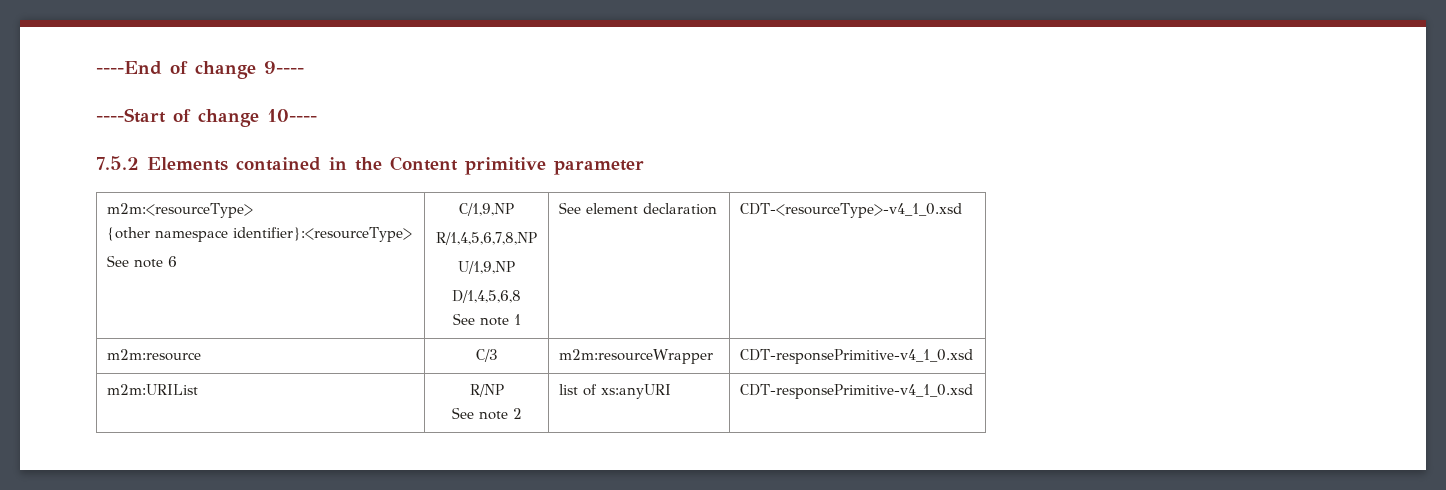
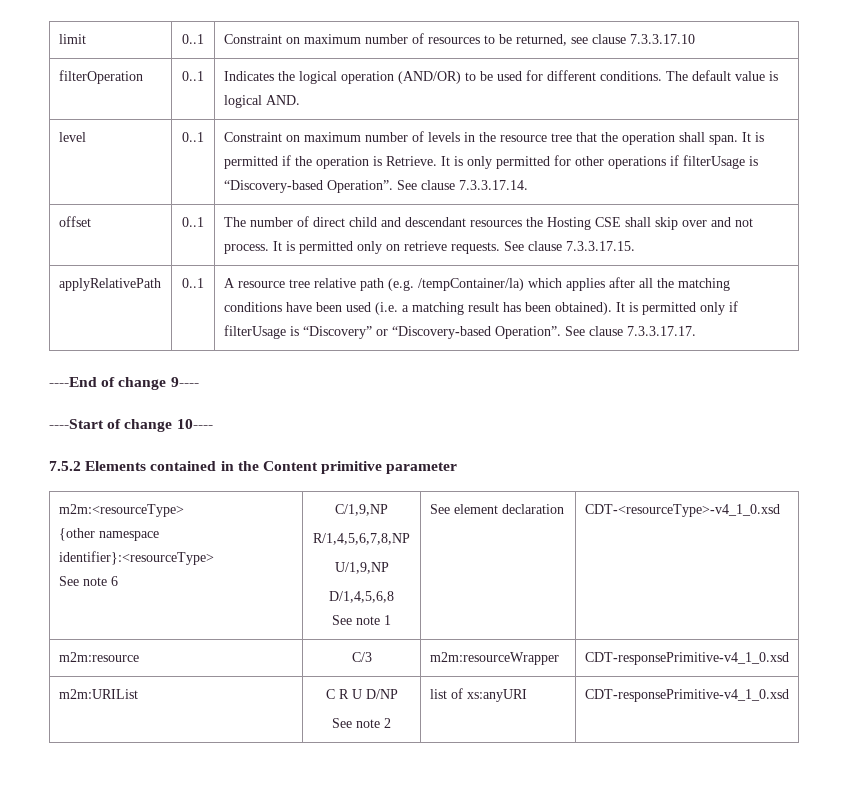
+ limit | 0..1 | Constraint on maximum number of resources to be returned, see clause 7.3.3.17.10
+ filterOperation | 0..1 | Indicates the logical operation (AND/OR) to be used for different conditions. The default value is logical AND.
+ level | 0..1 | Constraint on maximum number of levels in the resource tree that the operation shall span. It is permitted if the operation is Retrieve. It is only permitted for other operations if filterUsage is “Discovery-based Operation”. See clause 7.3.3.17.14.
+ offset | 0..1 | The number of direct child and descendant resources the Hosting CSE shall skip over and not process. It is permitted only on retrieve requests. See clause 7.3.3.17.15.
+ applyRelativePath | 0..1 | A resource tree relative path (e.g. /tempContainer/la) which applies after all the matching conditions have been used (i.e. a matching result has been obtained). It is permitted only if filterUsage is “Discovery” or “Discovery-based Operation”. See clause 7.3.3.17.17.
- m2m:URIList | R/NP
+ m2m:URIList | C R U D/NP

